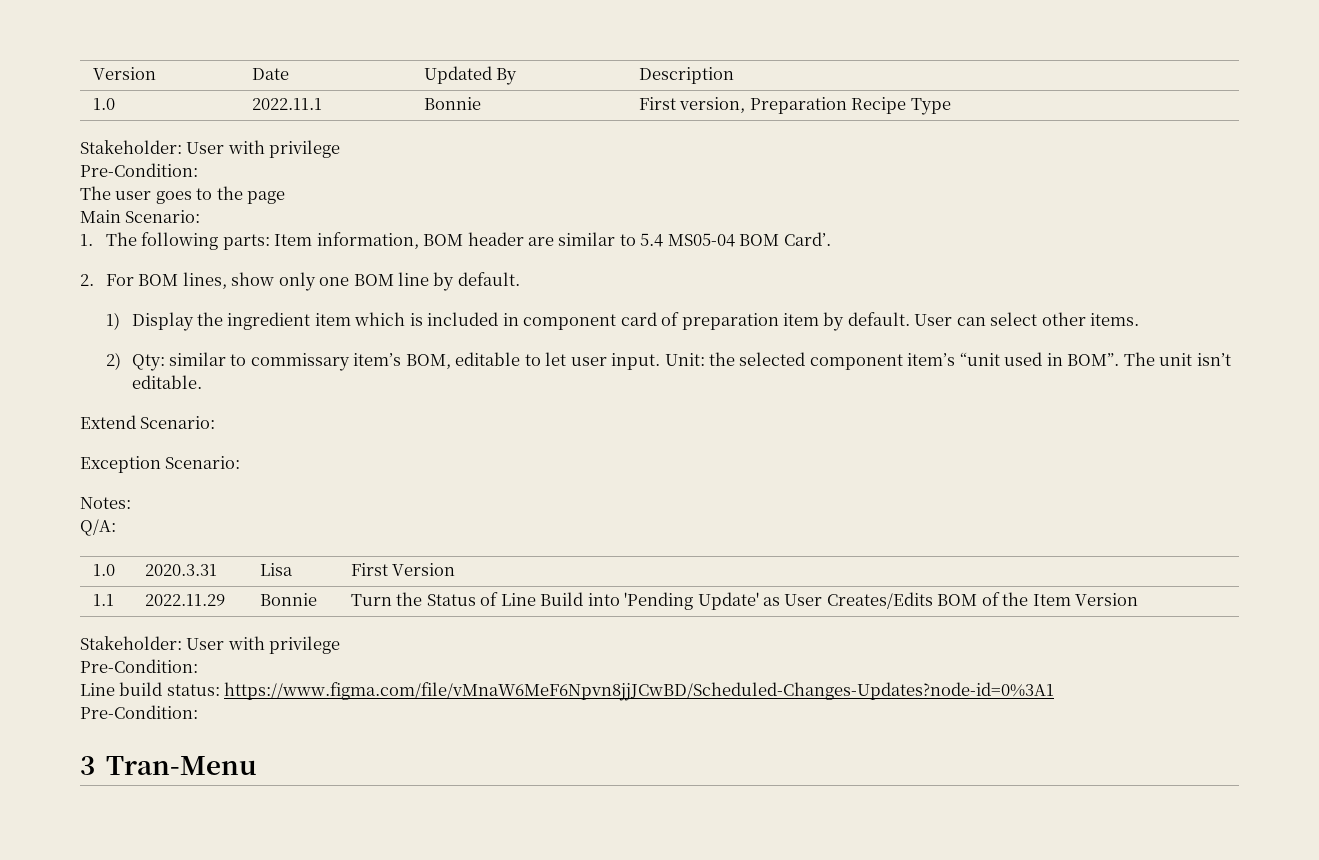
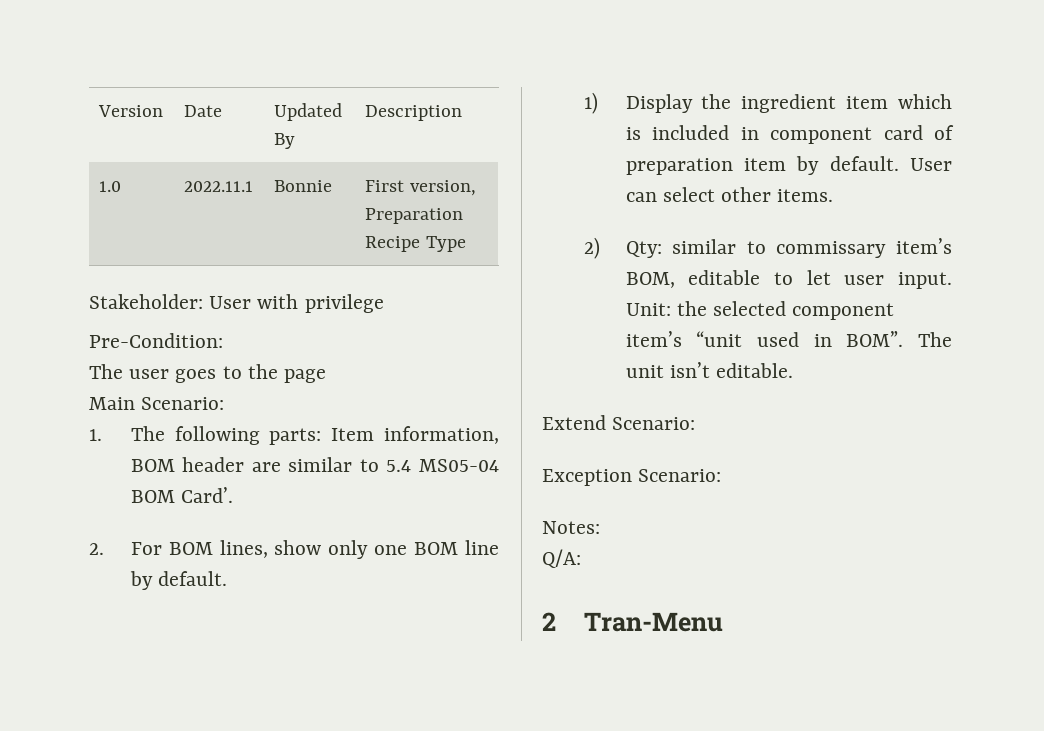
- 1.0 | 2020.3.31 | Lisa | First Version
- 1.1 | 2022.11.29 | Bonnie | Turn the Status of Line Build into 'Pending Update' as User Creates/Edits BOM of the Item Version
- Stakeholder: User with privilege
- Pre-Condition:
- Line build status: https://www.figma.com/file/vMnaW6MeF6Npvn8jjJCwBD/Scheduled-Changes-Updates?node-id=0%3A1
- Pre-Condition:
- 3 Tran-Menu
+ 2 Tran-Menu

